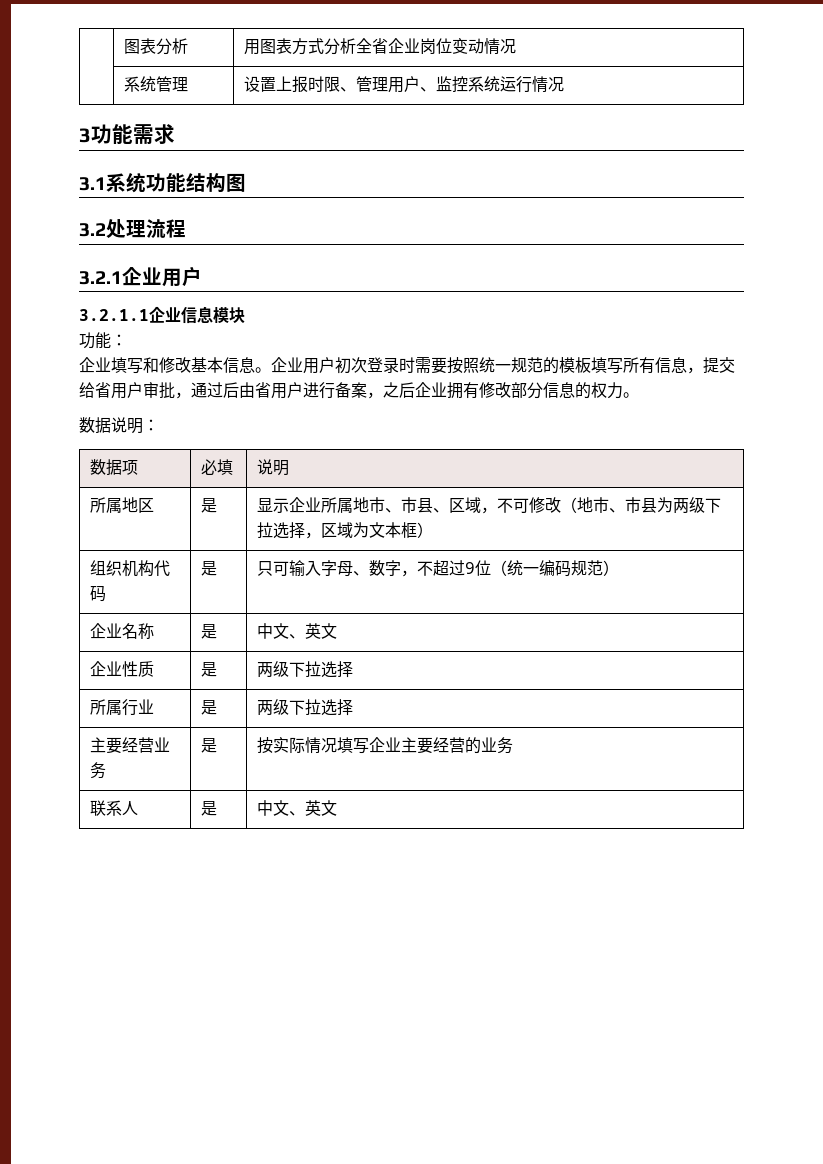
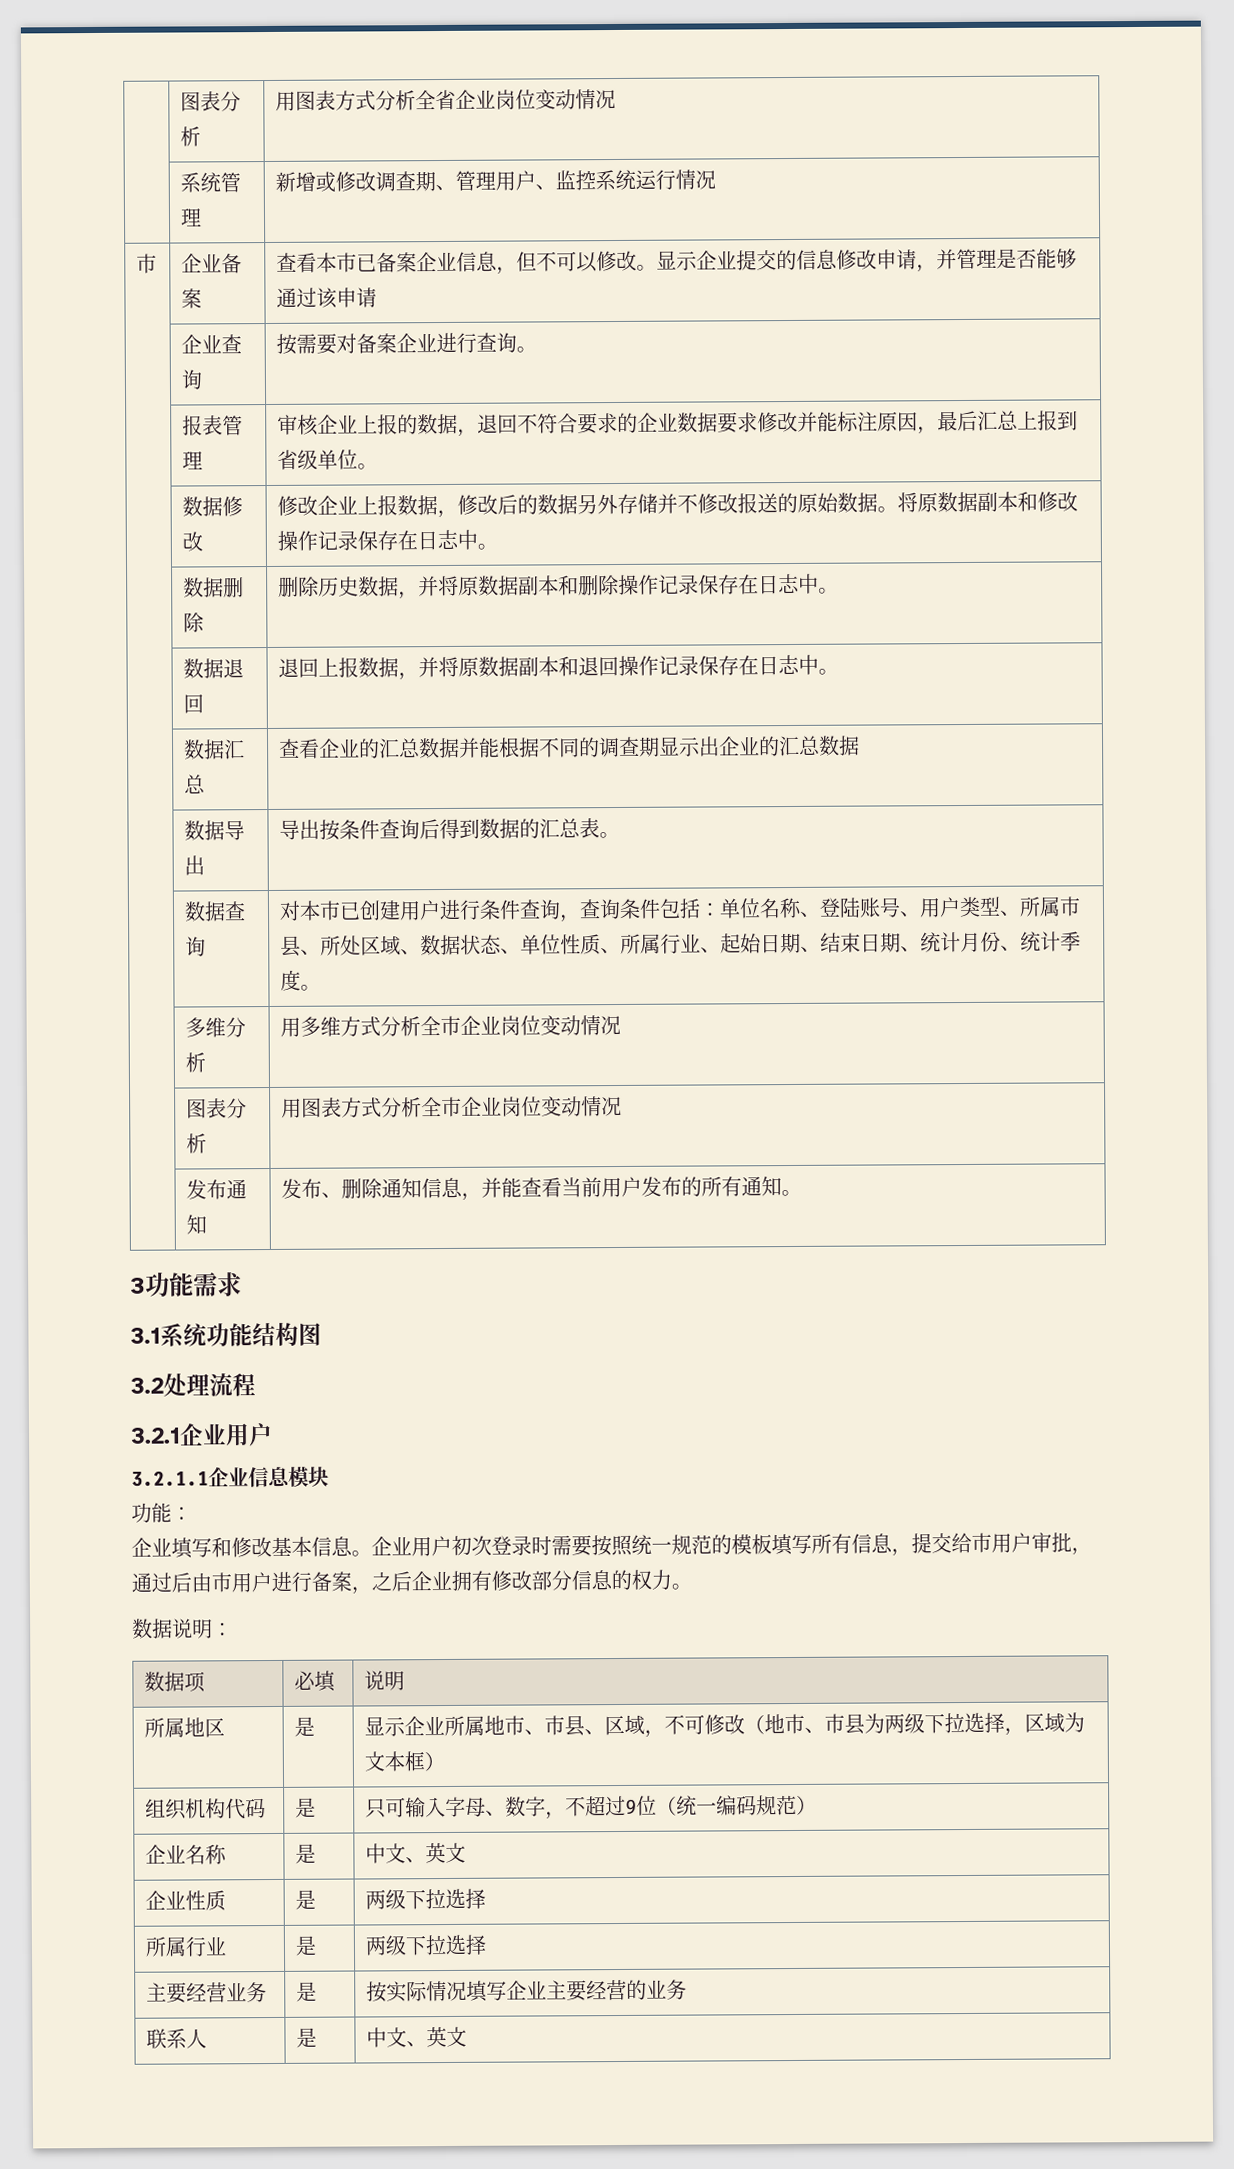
- | 系统管理 | 设置上报时限、管理用户、监控系统运行情况
+ | 系统管理 | 新增或修改调查期、管理用户、监控系统运行情况
+ 市 | 企业备案 | 查看本市已备案企业信息，但不可以修改。显示企业提交的信息修改申请，并管理是否能够通过该申请
+ | 企业查询 | 按需要对备案企业进行查询。
+ | 报表管理 | 审核企业上报的数据，退回不符合要求的企业数据要求修改并能标注原因，最后汇总上报到省级单位。
+ | 数据修改 | 修改企业上报数据，修改后的数据另外存储并不修改报送的原始数据。将原数据副本和修改操作记录保存在日志中。
+ | 数据删除 | 删除历史数据，并将原数据副本和删除操作记录保存在日志中。
+ | 数据退回 | 退回上报数据，并将原数据副本和退回操作记录保存在日志中。
+ | 数据汇总 | 查看企业的汇总数据并能根据不同的调查期显示出企业的汇总数据
+ | 数据导出 | 导出按条件查询后得到数据的汇总表。
+ | 数据查询 | 对本市已创建用户进行条件查询，查询条件包括：单位名称、登陆账号、用户类型、所属市县、所处区域、数据状态、单位性质、所属行业、起始日期、结束日期、统计月份、统计季度。
+ | 多维分析 | 用多维方式分析全市企业岗位变动情况
+ | 图表分析 | 用图表方式分析全市企业岗位变动情况
+ | 发布通知 | 发布、删除通知信息，并能查看当前用户发布的所有通知。
- 企业用户初次登录时需要按照统一规范的模板填写所有信息，提交给省用户审批，通过后由省用户进行备案，之后企业拥有修改部分信息的权力。
+ 企业用户初次登录时需要按照统一规范的模板填写所有信息，提交给市用户审批，通过后由市用户进行备案，之后企业拥有修改部分信息的权力。

